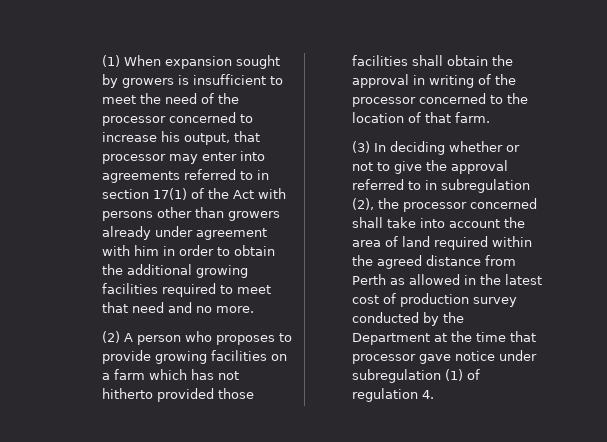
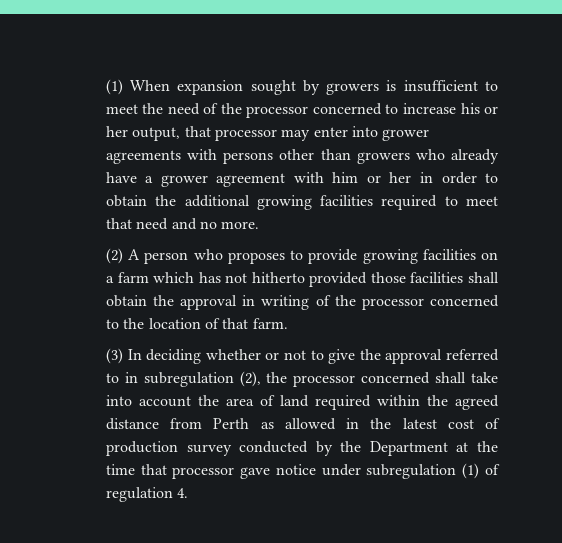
- (1) When expansion sought by growers is insufficient to meet the need of the processor concerned to increase his output, that processor may enter into agreements referred to in section 17(1) of the Act with persons other than growers already under agreement with him in order to obtain the additional growing facilities required to meet that need and no more.
+ (1) When expansion sought by growers is insufficient to meet the need of the processor concerned to increase his or her output, that processor may enter into grower agreements with persons other than growers who already have a grower agreement with him or her in order to obtain the additional growing facilities required to meet that need and no more.

